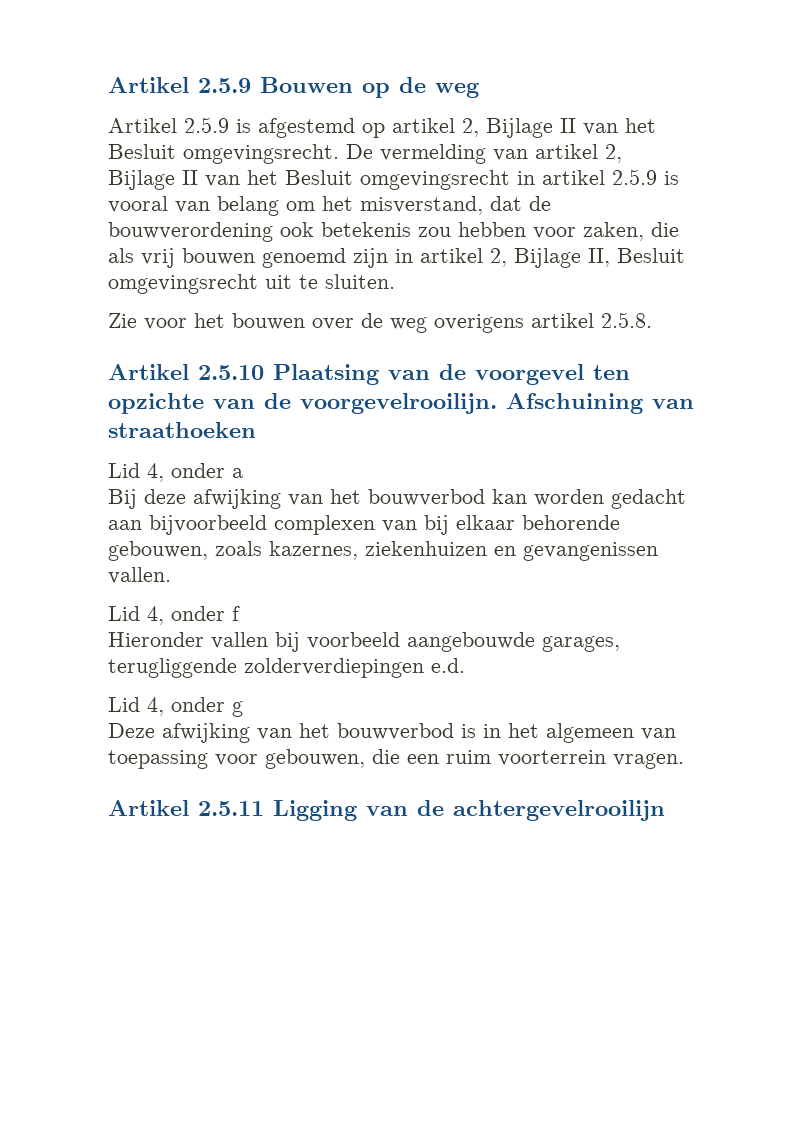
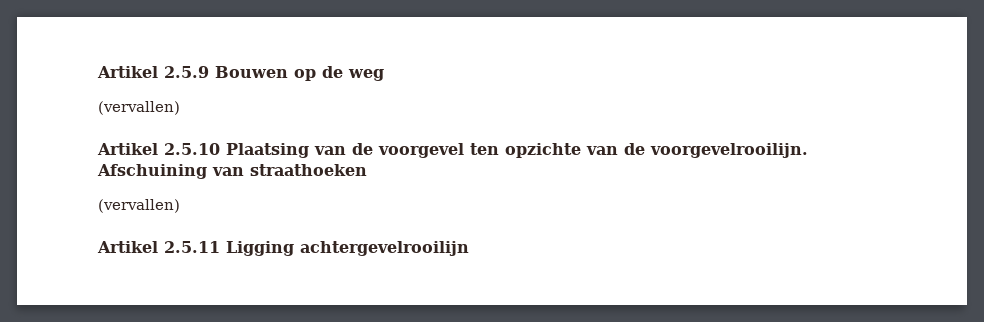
  Artikel 2.5.9 Bouwen op de weg
- Artikel 2.5.9 is afgestemd op artikel 2, Bijlage II van het Besluit omgevingsrecht. De vermelding van artikel 2, Bijlage II van het Besluit omgevingsrecht in artikel 2.5.9 is vooral van belang om het misverstand, dat de bouwverordening ook betekenis zou hebben voor zaken, die als vrij bouwen genoemd zijn in artikel 2, Bijlage II, Besluit omgevingsrecht uit te sluiten.
- Zie voor het bouwen over de weg overigens artikel 2.5.8.
+ (vervallen)
  Afschuining van straathoeken
- Lid 4, onder a
- Bij deze afwijking van het bouwverbod kan worden gedacht aan bijvoorbeeld complexen van bij elkaar behorende gebouwen, zoals kazernes, ziekenhuizen en gevangenissen vallen.
- Lid 4, onder f
- Hieronder vallen bij voorbeeld aangebouwde garages, terugliggende zolderverdiepingen e.d.
- Lid 4, onder g
- Deze afwijking van het bouwverbod is in het algemeen van toepassing voor gebouwen, die een ruim voorterrein vragen.
+ (vervallen)
- Artikel 2.5.11 Ligging van de achtergevelrooilijn
+ Artikel 2.5.11 Ligging achtergevelrooilijn

